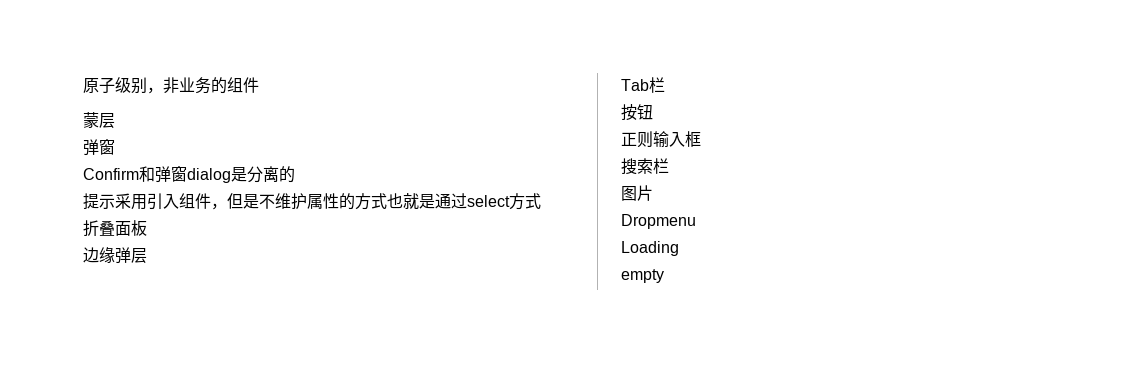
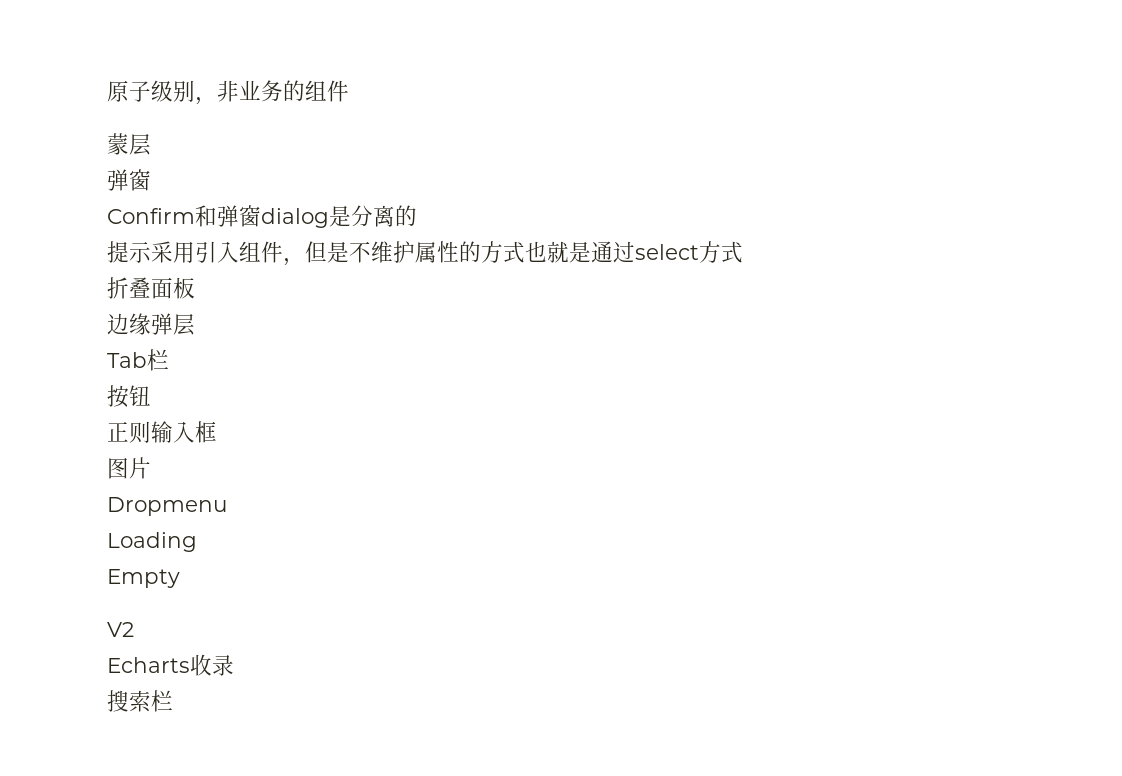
- 搜索栏
- empty
+ Empty
+ V2
+ Echarts收录
+ 搜索栏

